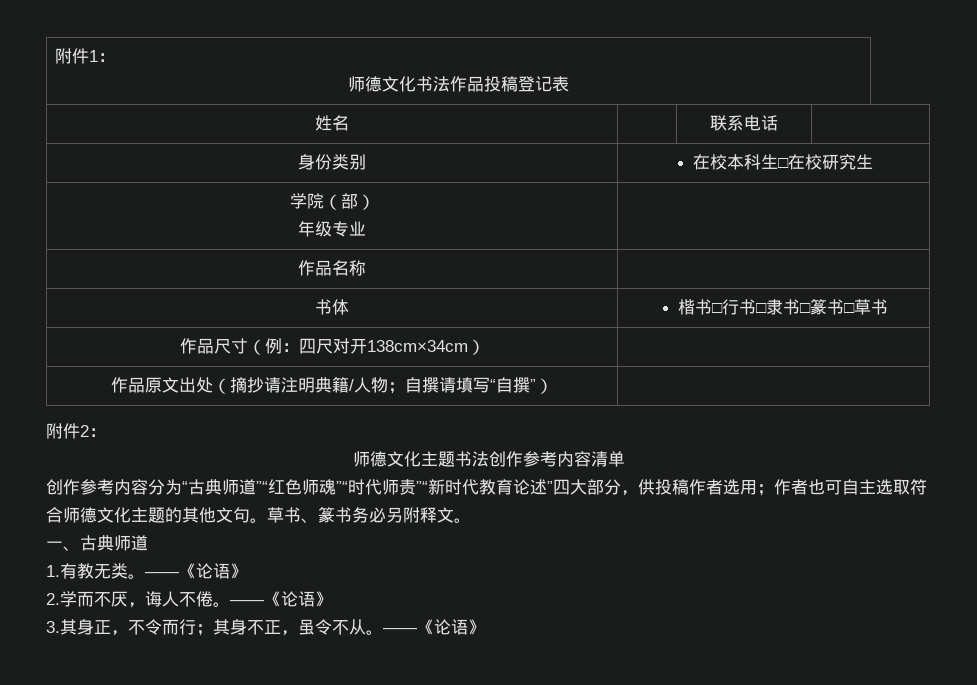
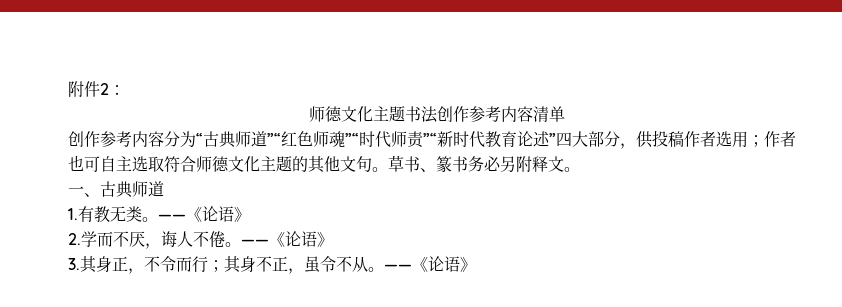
- 附件1：
- 师德文化书法作品投稿登记表
- 姓名 | | 联系电话 |
- 身份类别 | 在校本科生□在校研究生
- 学院（部）
- 年级专业 |
- 作品名称 |
- 书体 | 楷书□行书□隶书□篆书□草书
- 作品尺寸（例：四尺对开138cm×34cm） |
- 作品原文出处（摘抄请注明典籍/人物；自撰请填写“自撰”） |

